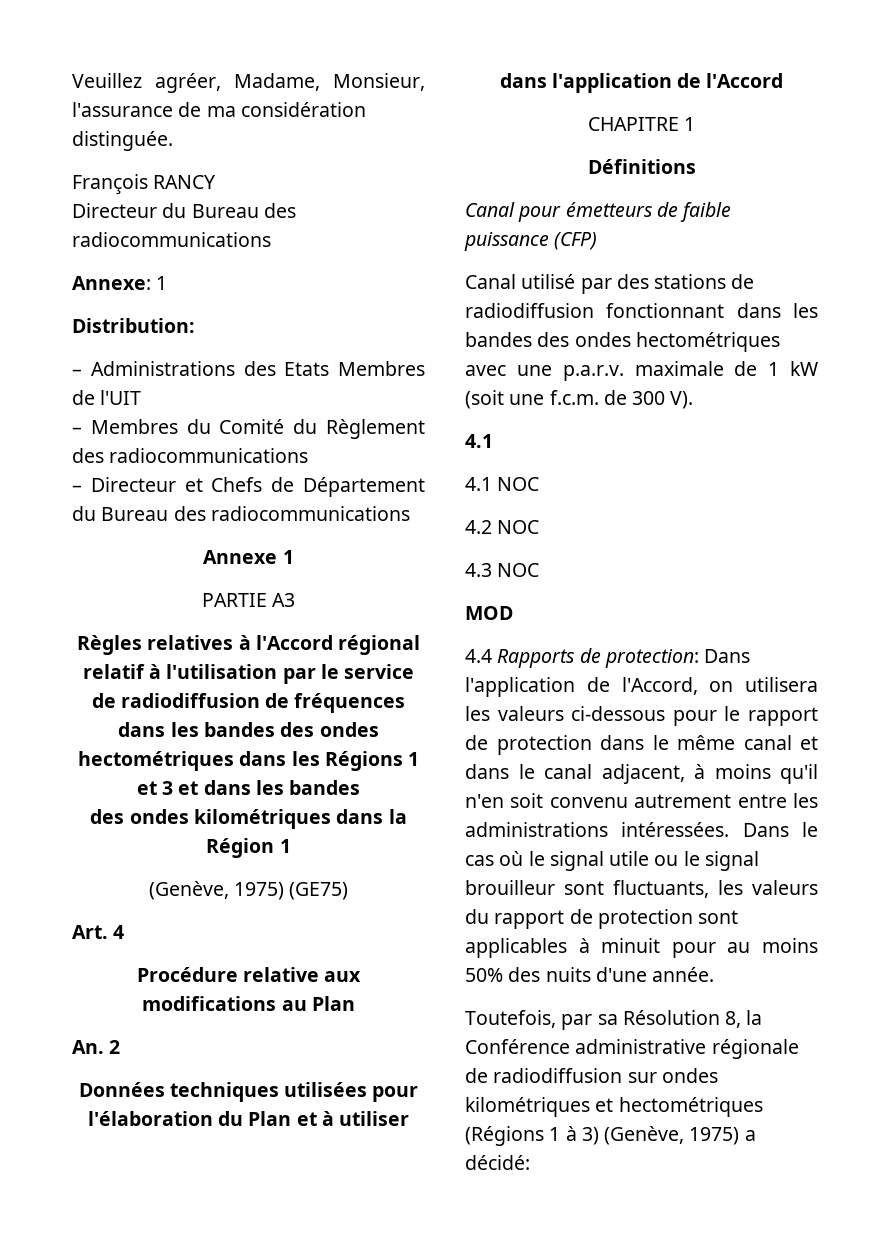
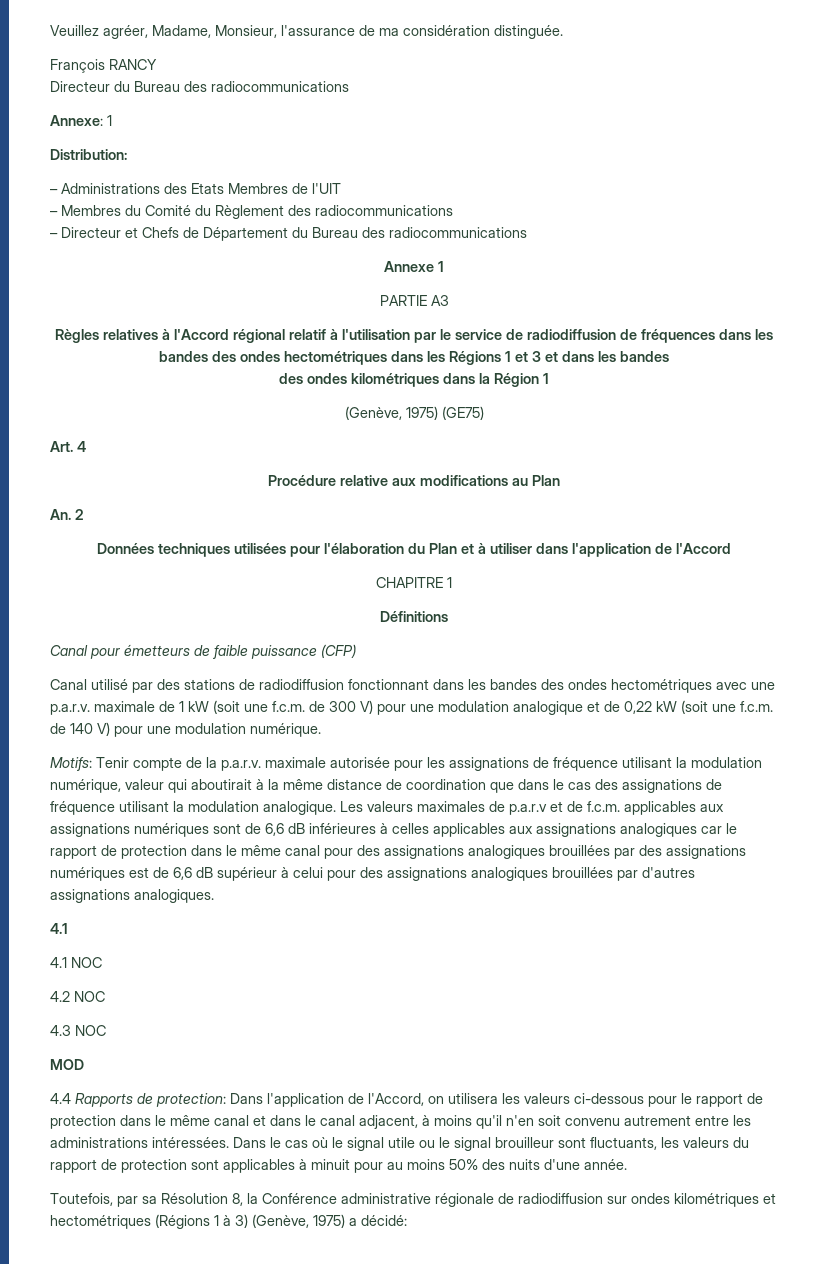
- Canal utilisé par des stations de radiodiffusion fonctionnant dans les bandes des ondes hectométriques avec une p.a.r.v. maximale de 1 kW (soit une f.c.m. de 300 V).
+ Canal utilisé par des stations de radiodiffusion fonctionnant dans les bandes des ondes hectométriques avec une p.a.r.v. maximale de 1 kW (soit une f.c.m. de 300 V) pour une modulation analogique et de 0,22 kW (soit une f.c.m. de 140 V) pour une modulation numérique.
+ Motifs: Tenir compte de la p.a.r.v. maximale autorisée pour les assignations de fréquence utilisant la modulation numérique, valeur qui aboutirait à la même distance de coordination que dans le cas des assignations de fréquence utilisant la modulation analogique. Les valeurs maximales de p.a.r.v et de f.c.m. applicables aux assignations numériques sont de 6,6 dB inférieures à celles applicables aux assignations analogiques car le rapport de protection dans le même canal pour des assignations analogiques brouillées par des assignations numériques est de 6,6 dB supérieur à celui pour des assignations analogiques brouillées par d'autres assignations analogiques.

